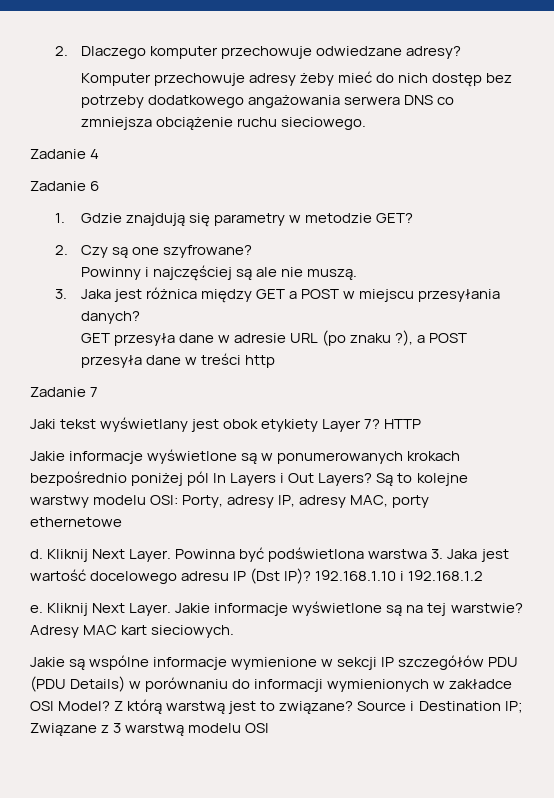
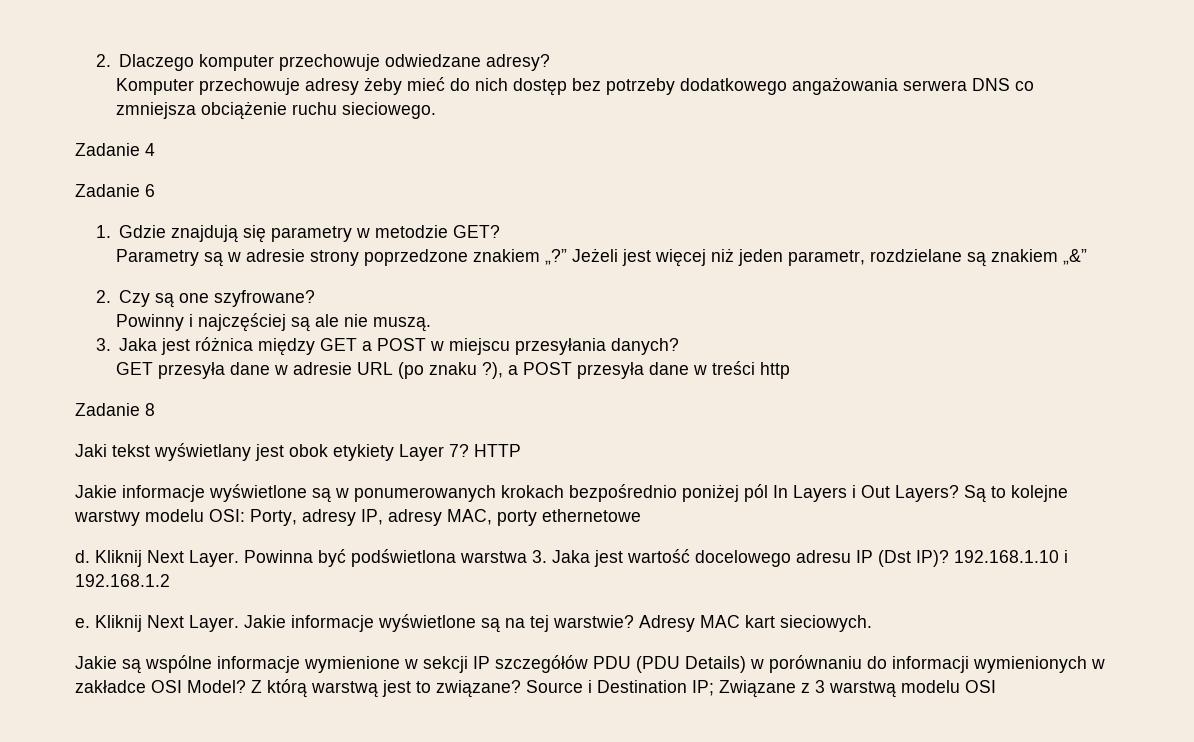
+ Parametry są w adresie strony poprzedzone znakiem „?” Jeżeli jest więcej niż jeden parametr, rozdzielane są znakiem „&”
- Zadanie 7
+ Zadanie 8

